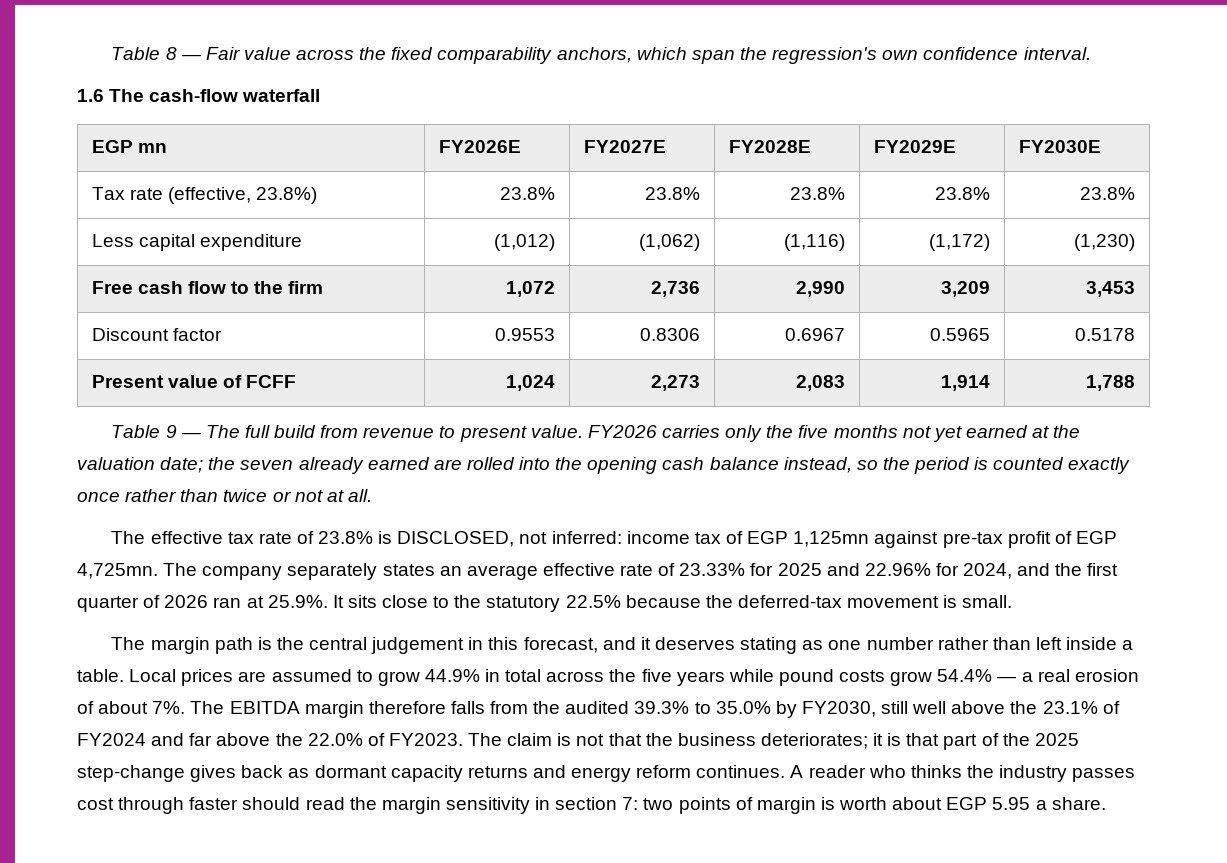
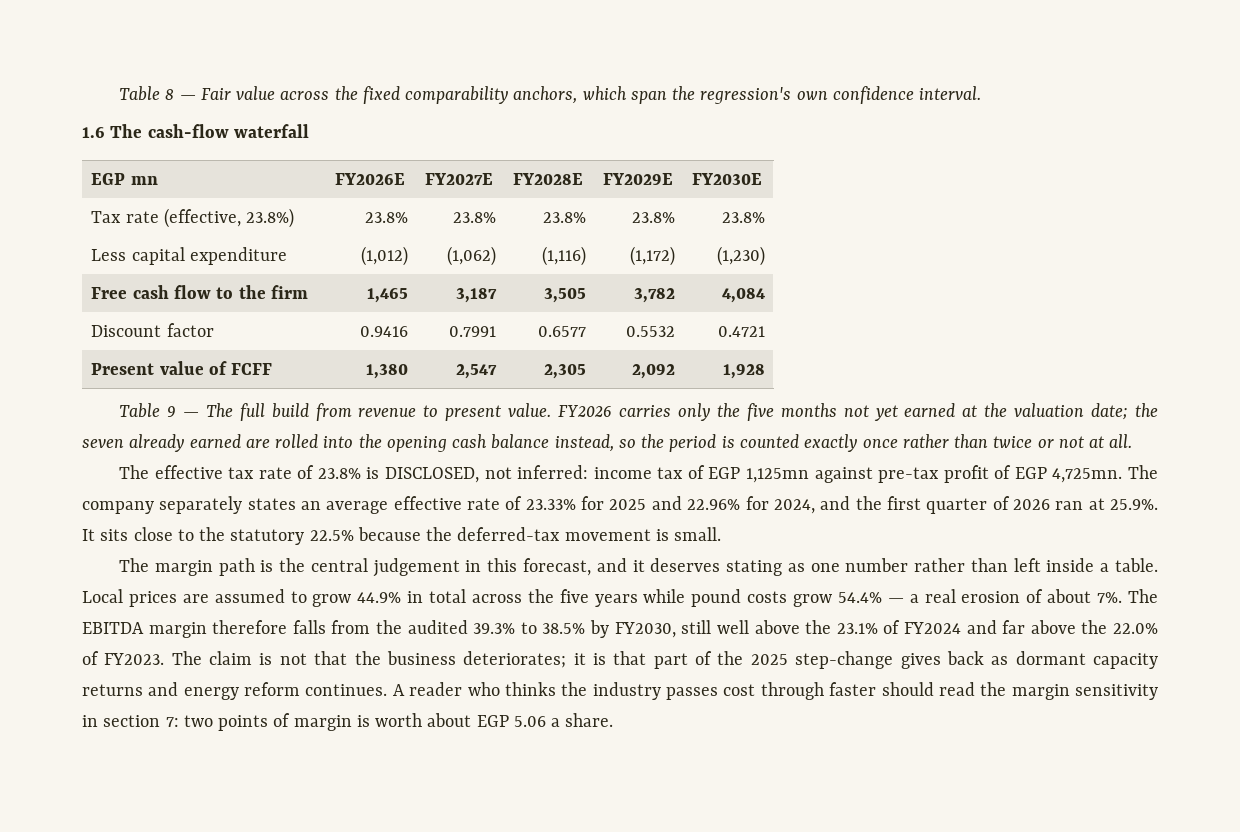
- Free cash flow to the firm | 1,072 | 2,736 | 2,990 | 3,209 | 3,453
- Discount factor | 0.9553 | 0.8306 | 0.6967 | 0.5965 | 0.5178
+ Free cash flow to the firm | 1,465 | 3,187 | 3,505 | 3,782 | 4,084
+ Discount factor | 0.9416 | 0.7991 | 0.6577 | 0.5532 | 0.4721
- Present value of FCFF | 1,024 | 2,273 | 2,083 | 1,914 | 1,788
+ Present value of FCFF | 1,380 | 2,547 | 2,305 | 2,092 | 1,928
- The EBITDA margin therefore falls from the audited 39.3% to 35.0% by FY2030, still well above the 23.1% of FY2024 and far above the 22.0% of FY2023.
+ The EBITDA margin therefore falls from the audited 39.3% to 38.5% by FY2030, still well above the 23.1% of FY2024 and far above the 22.0% of FY2023.
- A reader who thinks the industry passes cost through faster should read the margin sensitivity in section 7: two points of margin is worth about EGP 5.95 a share.
+ A reader who thinks the industry passes cost through faster should read the margin sensitivity in section 7: two points of margin is worth about EGP 5.06 a share.

